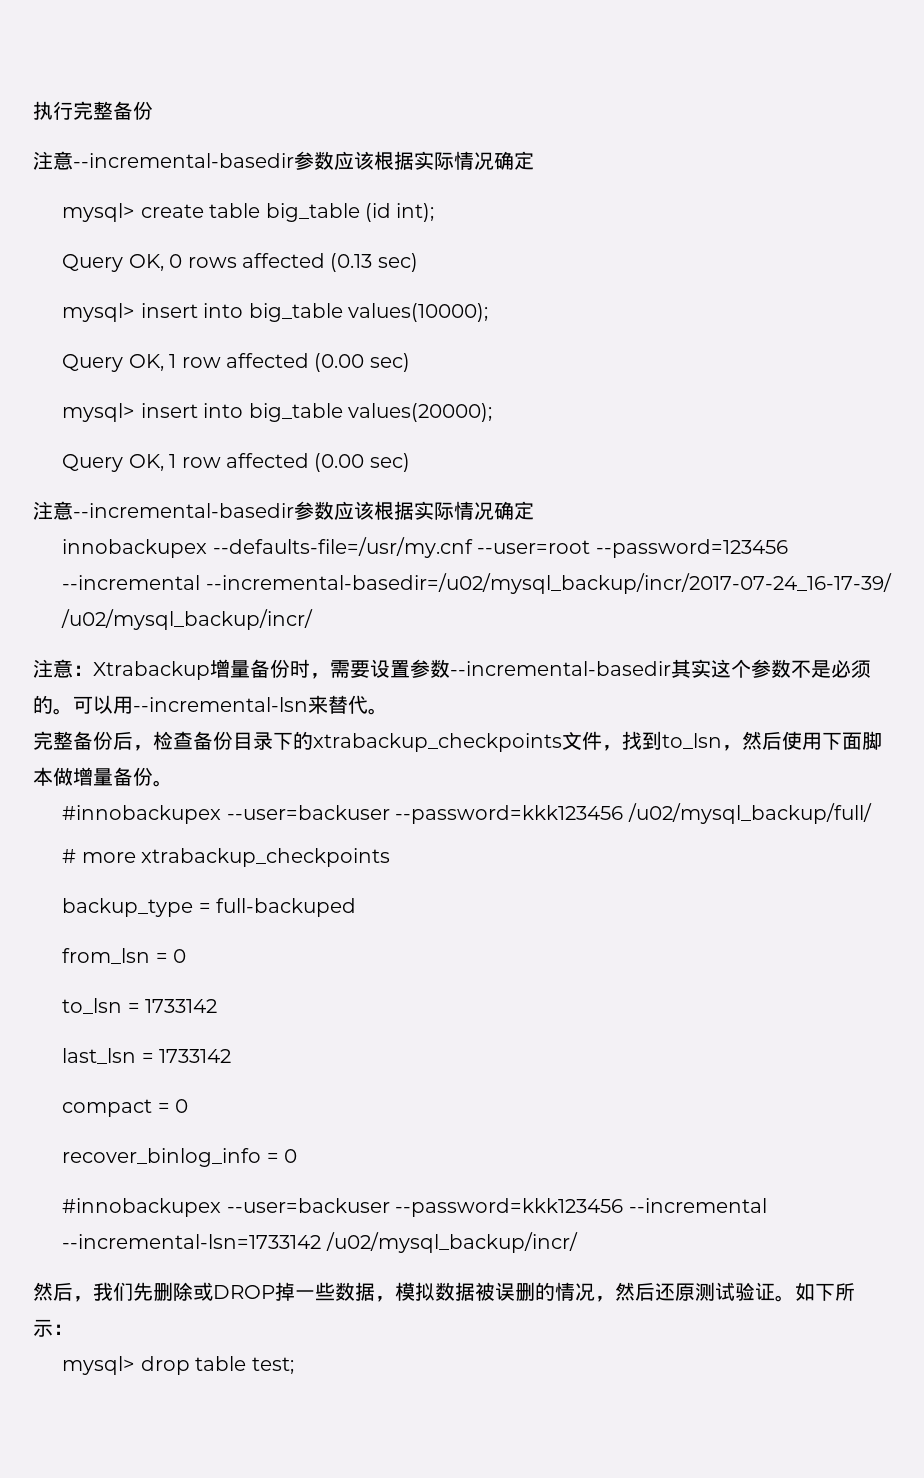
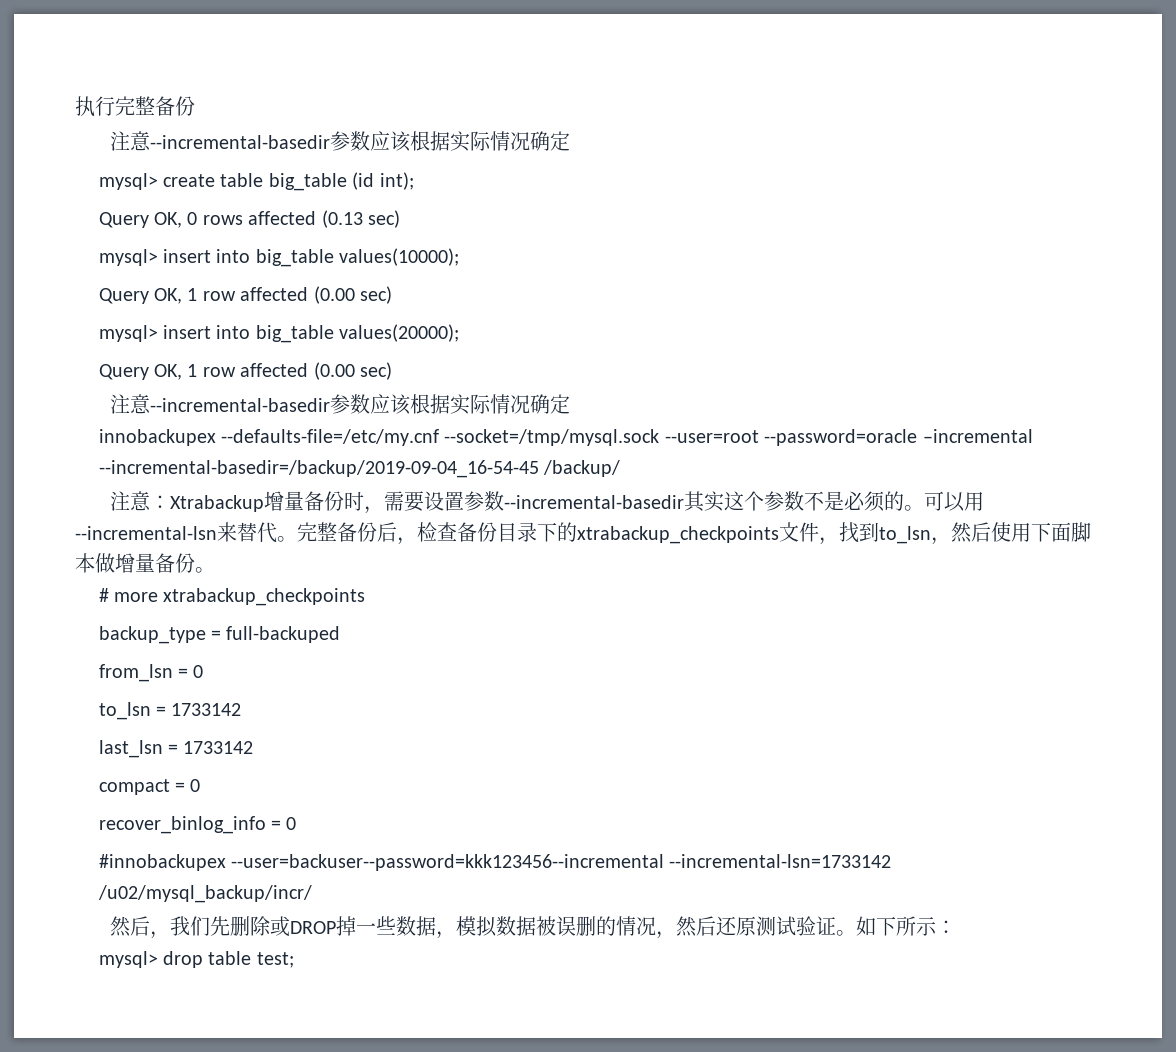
- innobackupex --defaults-file=/usr/my.cnf --user=root --password=123456 --incremental --incremental-basedir=/u02/mysql_backup/incr/2017-07-24_16-17-39/ /u02/mysql_backup/incr/
+ innobackupex --defaults-file=/etc/my.cnf --socket=/tmp/mysql.sock --user=root --password=oracle –incremental --incremental-basedir=/backup/2019-09-04_16-54-45 /backup/
- 可以用--incremental-lsn来替代。
- 完整备份后，检查备份目录下的xtrabackup_checkpoints文件，找到to_lsn，然后使用下面脚本做增量备份。
+ 可以用--incremental-lsn来替代。完整备份后，检查备份目录下的xtrabackup_checkpoints文件，找到to_lsn，然后使用下面脚本做增量备份。
- #innobackupex --user=backuser --password=kkk123456 /u02/mysql_backup/full/
- #innobackupex --user=backuser --password=kkk123456 --incremental --incremental-lsn=1733142 /u02/mysql_backup/incr/
+ #innobackupex --user=backuser--password=kkk123456--incremental --incremental-lsn=1733142 /u02/mysql_backup/incr/

